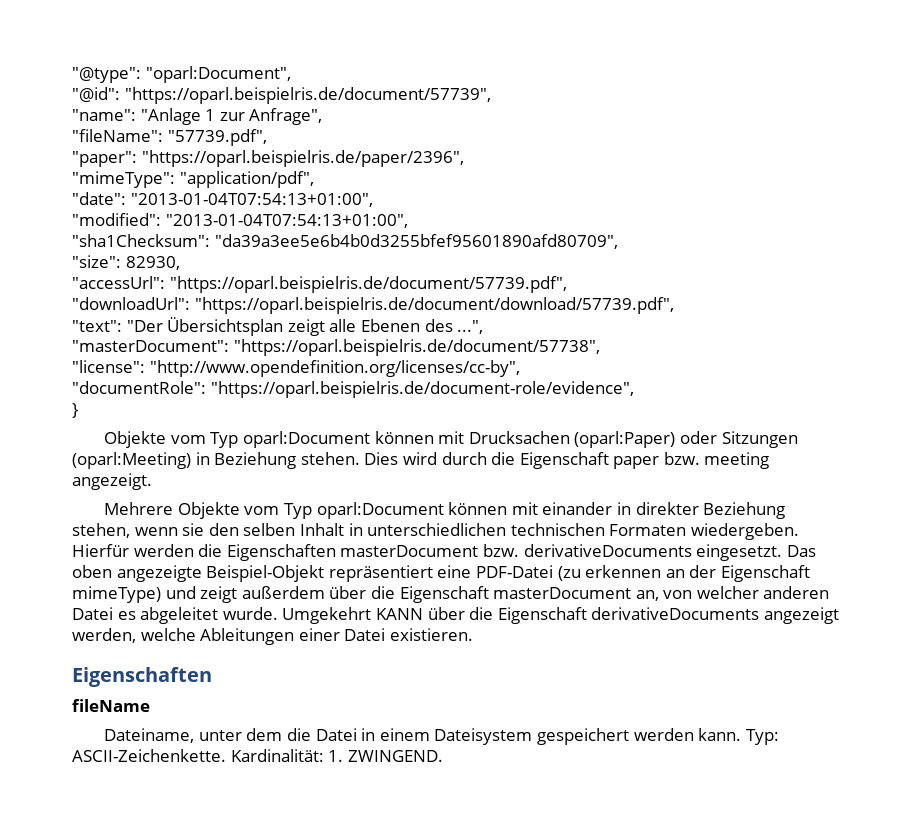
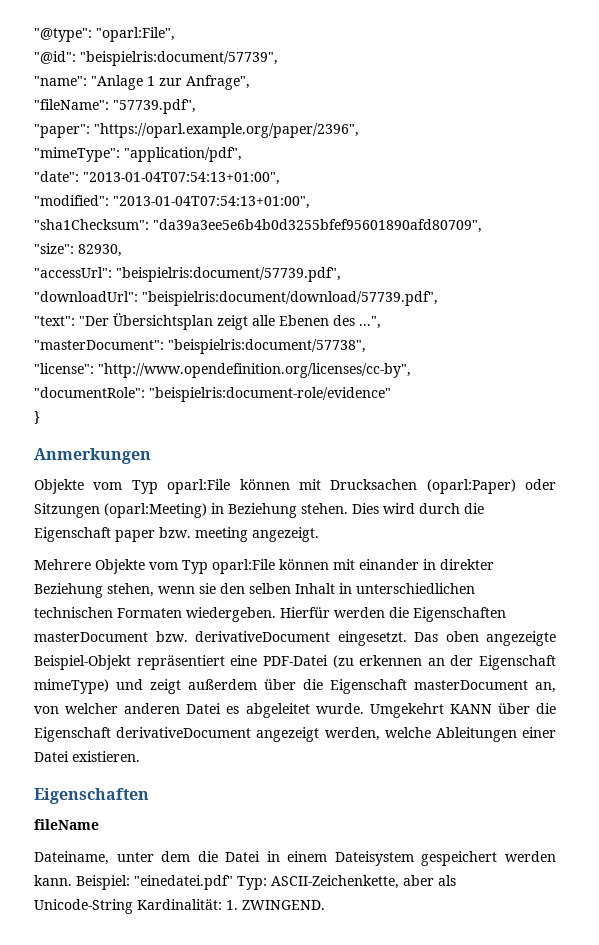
- "@type": "oparl:Document",
+ "@type": "oparl:File",
- "@id": "https://oparl.beispielris.de/document/57739",
+ "@id": "beispielris:document/57739",
- "paper": "https://oparl.beispielris.de/paper/2396",
+ "paper": "https://oparl.example.org/paper/2396",
- "accessUrl": "https://oparl.beispielris.de/document/57739.pdf",
+ "accessUrl": "beispielris:document/57739.pdf",
- "downloadUrl": "https://oparl.beispielris.de/document/download/57739.pdf",
+ "downloadUrl": "beispielris:document/download/57739.pdf",
- "masterDocument": "https://oparl.beispielris.de/document/57738",
+ "masterDocument": "beispielris:document/57738",
- "documentRole": "https://oparl.beispielris.de/document-role/evidence",
+ "documentRole": "beispielris:document-role/evidence"
- Objekte vom Typ oparl:Document können mit Drucksachen (oparl:Paper) oder Sitzungen (oparl:Meeting) in Beziehung stehen.
+ Anmerkungen
+ Objekte vom Typ oparl:File können mit Drucksachen (oparl:Paper) oder Sitzungen (oparl:Meeting) in Beziehung stehen.
- Mehrere Objekte vom Typ oparl:Document können mit einander in direkter Beziehung stehen, wenn sie den selben Inhalt in unterschiedlichen technischen Formaten wiedergeben.
+ Mehrere Objekte vom Typ oparl:File können mit einander in direkter Beziehung stehen, wenn sie den selben Inhalt in unterschiedlichen technischen Formaten wiedergeben.
- Hierfür werden die Eigenschaften masterDocument bzw. derivativeDocuments eingesetzt.
+ Hierfür werden die Eigenschaften masterDocument bzw. derivativeDocument eingesetzt.
- Umgekehrt KANN über die Eigenschaft derivativeDocuments angezeigt werden, welche Ableitungen einer Datei existieren.
+ Umgekehrt KANN über die Eigenschaft derivativeDocument angezeigt werden, welche Ableitungen einer Datei existieren.
- Typ: ASCII-Zeichenkette. Kardinalität: 1. ZWINGEND.
+ Beispiel: "einedatei.pdf" Typ: ASCII-Zeichenkette, aber als Unicode-String Kardinalität: 1. ZWINGEND.

